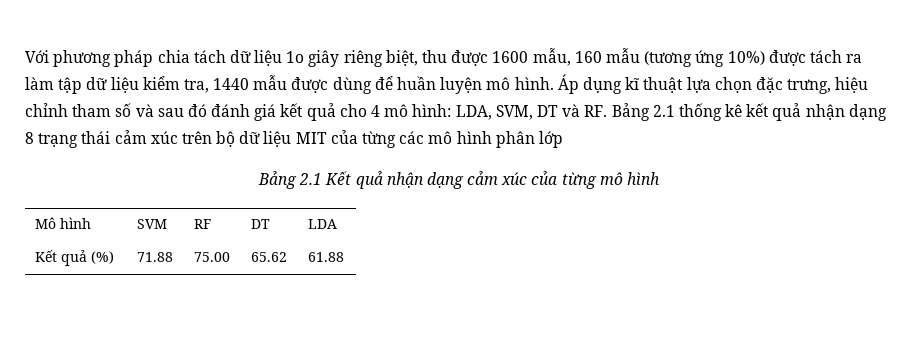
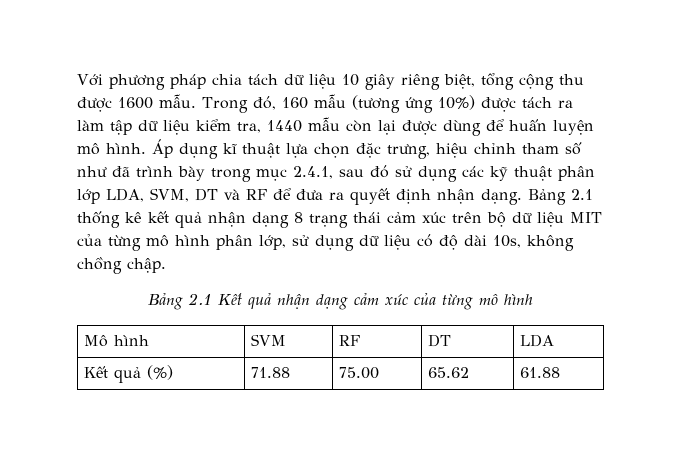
- Với phương pháp chia tách dữ liệu 1o giây riêng biệt, thu được 1600 mẫu, 160 mẫu (tương ứng 10%) được tách ra làm tập dữ liệu kiểm tra, 1440 mẫu được dùng để huần luyện mô hình.
+ Với phương pháp chia tách dữ liệu 10 giây riêng biệt, tổng cộng thu được 1600 mẫu. Trong đó, 160 mẫu (tương ứng 10%) được tách ra làm tập dữ liệu kiểm tra, 1440 mẫu còn lại được dùng để huấn luyện mô hình.
- Áp dụng kĩ thuật lựa chọn đặc trưng, hiệu chỉnh tham số và sau đó đánh giá kết quả cho 4 mô hình: LDA, SVM, DT và RF. Bảng 2.1 thống kê kết quả nhận dạng 8 trạng thái cảm xúc trên bộ dữ liệu MIT của từng các mô hình phân lớp
+ Áp dụng kĩ thuật lựa chọn đặc trưng, hiệu chỉnh tham số như đã trình bày trong mục 2.4.1, sau đó sử dụng các kỹ thuật phân lớp LDA, SVM, DT và RF để đưa ra quyết định nhận dạng. Bảng 2.1 thống kê kết quả nhận dạng 8 trạng thái cảm xúc trên bộ dữ liệu MIT của từng mô hình phân lớp, sử dụng dữ liệu có độ dài 10s, không chồng chập.

